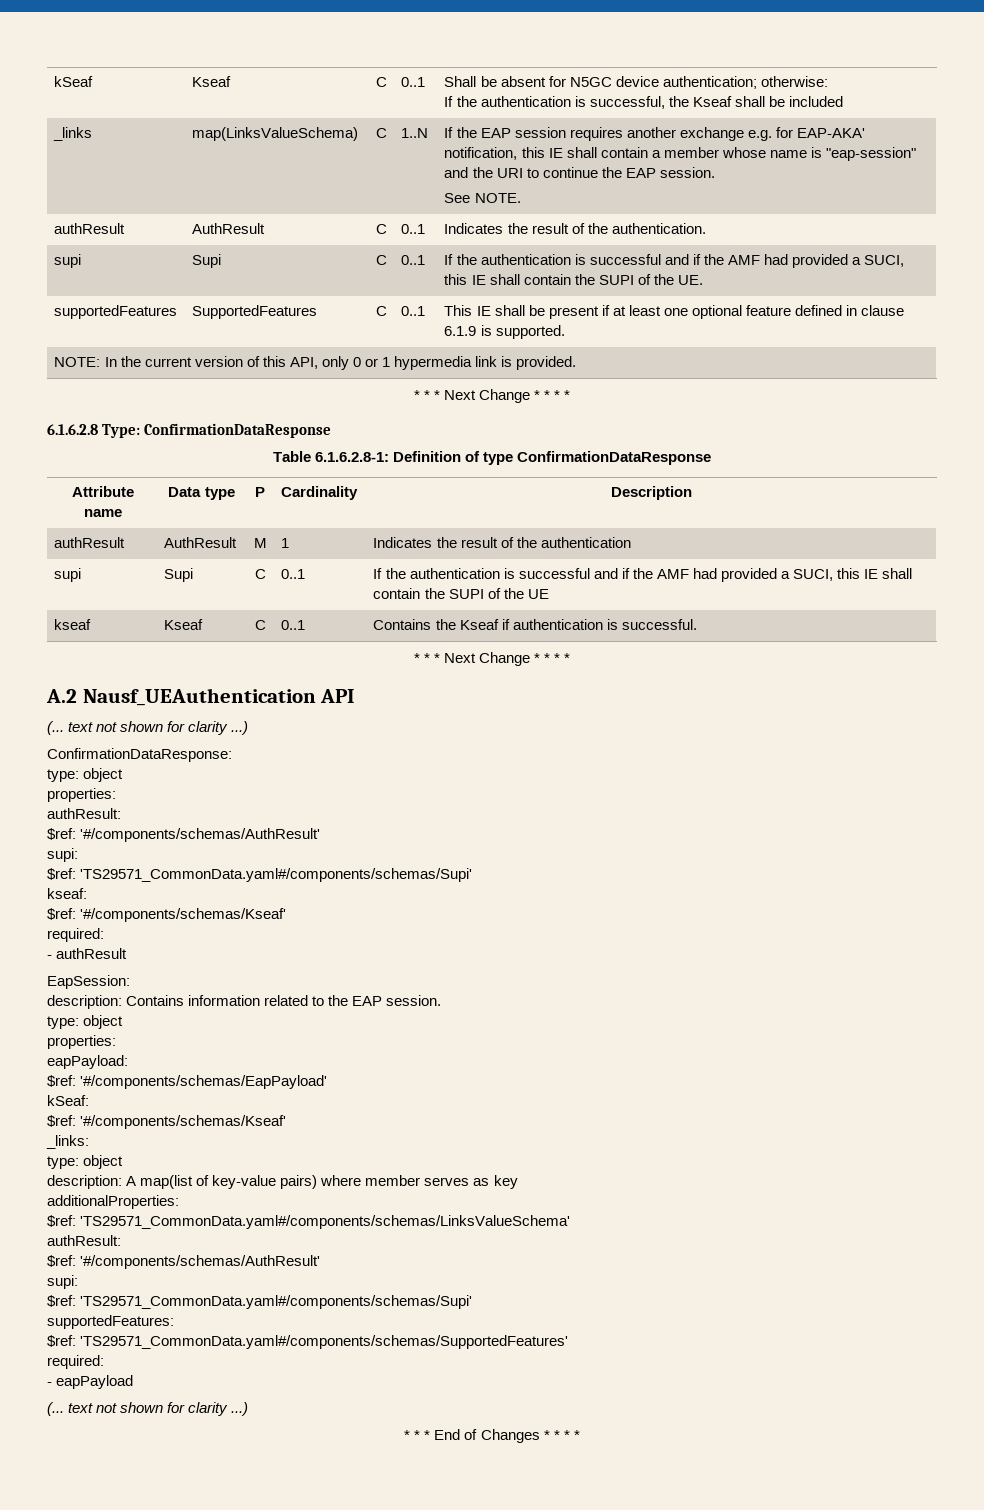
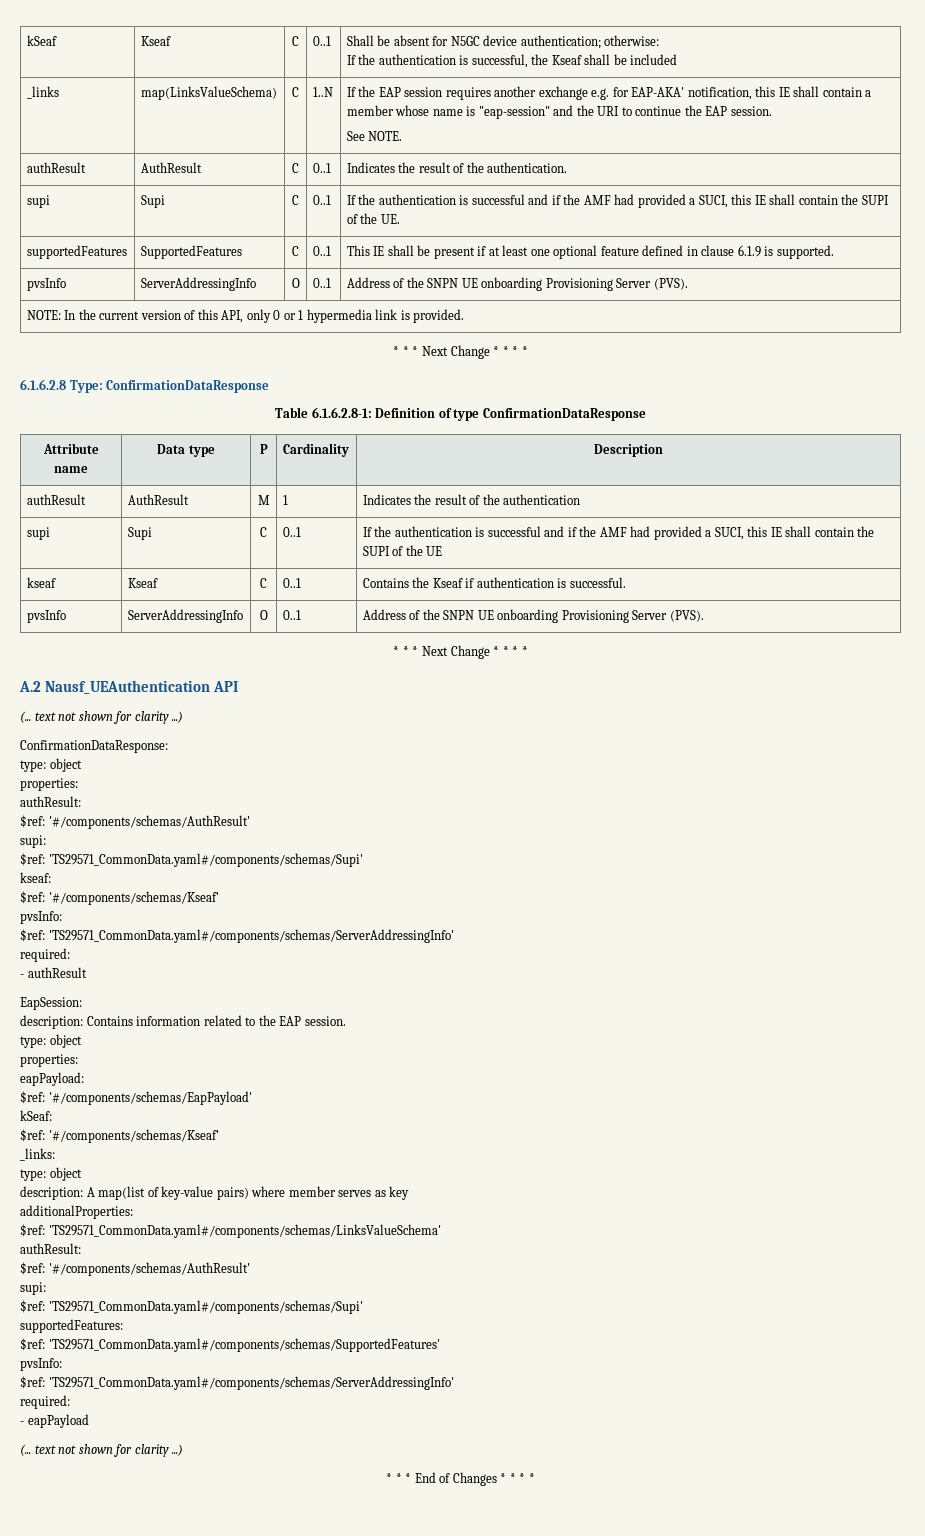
  supportedFeatures | SupportedFeatures | C | 0..1 | This IE shall be present if at least one optional feature defined in clause 6.1.9 is supported.
+ pvsInfo | ServerAddressingInfo | O | 0..1 | Address of the SNPN UE onboarding Provisioning Server (PVS).
  kseaf | Kseaf | C | 0..1 | Contains the Kseaf if authentication is successful.
+ pvsInfo | ServerAddressingInfo | O | 0..1 | Address of the SNPN UE onboarding Provisioning Server (PVS).
  kseaf:
  $ref: '#/components/schemas/Kseaf'
+ pvsInfo:
+ $ref: 'TS29571_CommonData.yaml#/components/schemas/ServerAddressingInfo'
  $ref: 'TS29571_CommonData.yaml#/components/schemas/SupportedFeatures'
+ pvsInfo:
+ $ref: 'TS29571_CommonData.yaml#/components/schemas/ServerAddressingInfo'

